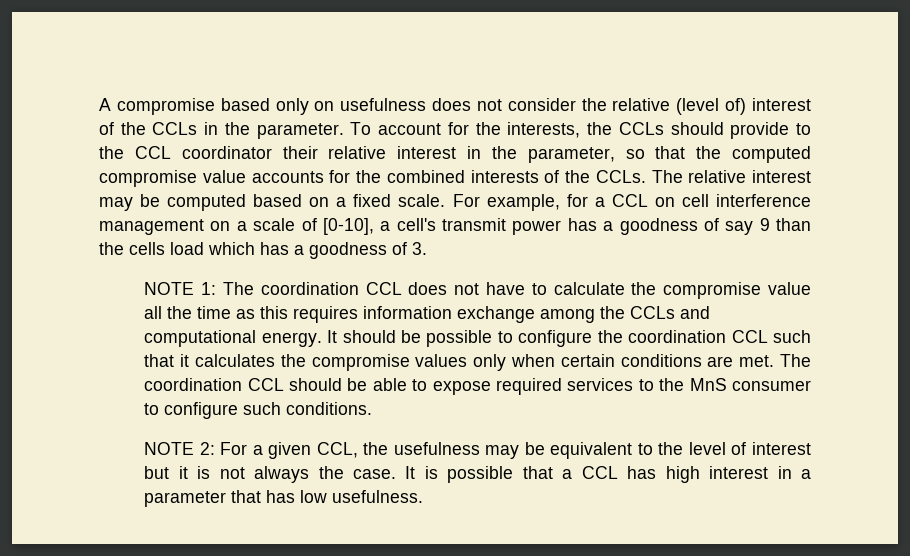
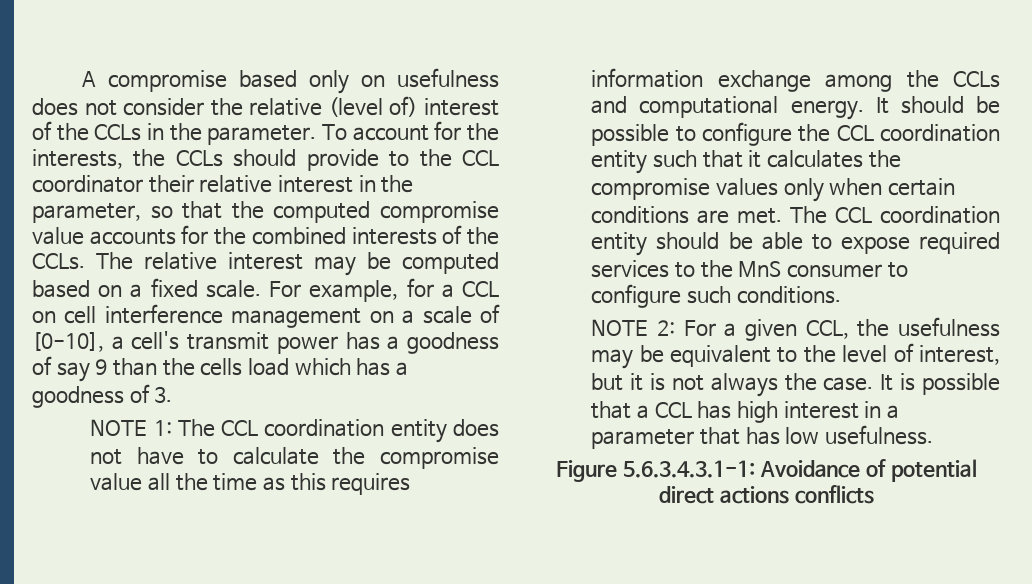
- NOTE 1: The coordination CCL does not have to calculate the compromise value all the time as this requires information exchange among the CCLs and computational energy.
+ NOTE 1: The CCL coordination entity does not have to calculate the compromise value all the time as this requires information exchange among the CCLs and computational energy.
- It should be possible to configure the coordination CCL such that it calculates the compromise values only when certain conditions are met.
+ It should be possible to configure the CCL coordination entity such that it calculates the compromise values only when certain conditions are met.
- The coordination CCL should be able to expose required services to the MnS consumer to configure such conditions.
+ The CCL coordination entity should be able to expose required services to the MnS consumer to configure such conditions.
- NOTE 2: For a given CCL, the usefulness may be equivalent to the level of interest but it is not always the case.
+ NOTE 2: For a given CCL, the usefulness may be equivalent to the level of interest, but it is not always the case.
+ Figure 5.6.3.4.3.1-1: Avoidance of potential direct actions conflicts

